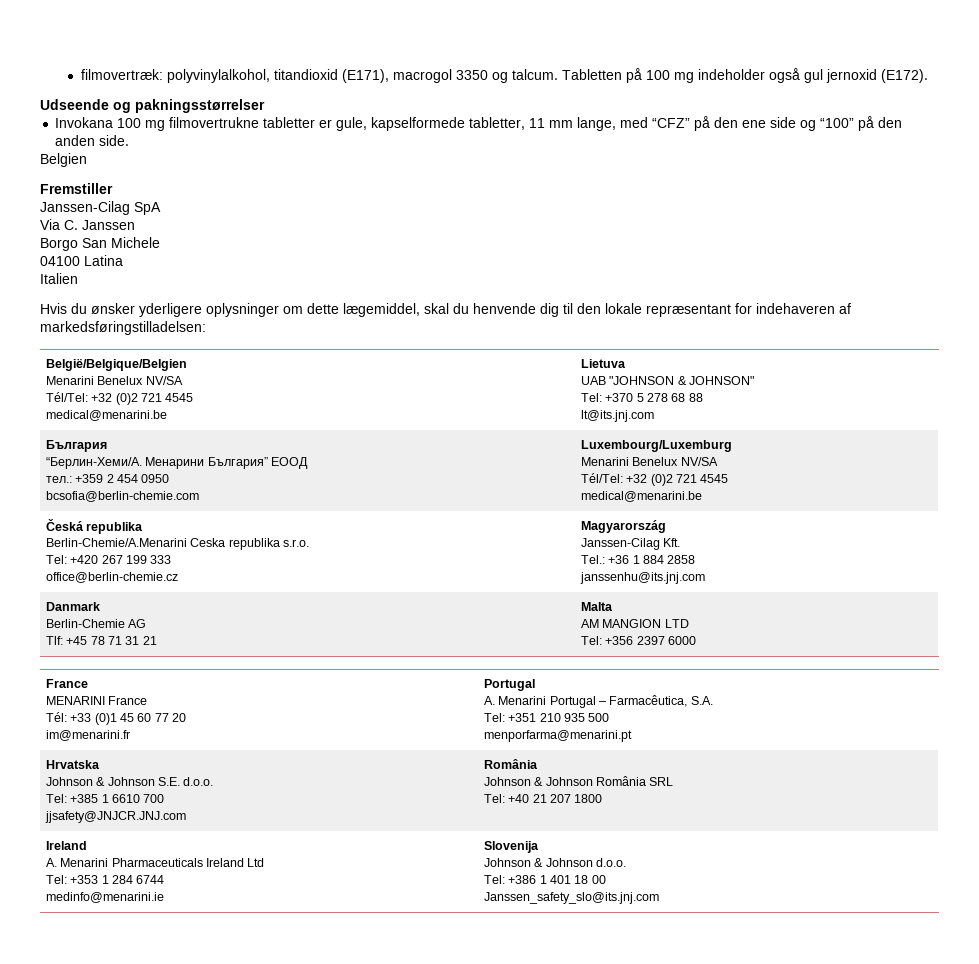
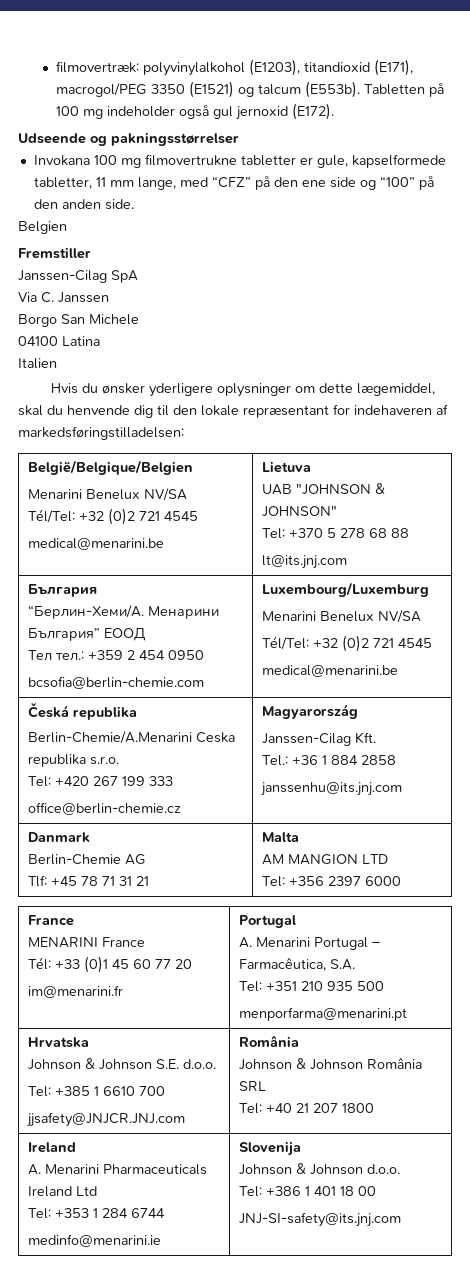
- filmovertræk: polyvinylalkohol, titandioxid (E171), macrogol 3350 og talcum.
+ filmovertræk: polyvinylalkohol (E1203), titandioxid (E171), macrogol/PEG 3350 (E1521) og talcum (E553b).
  България
  “Берлин-Хеми/А. Менарини България” EООД
- тел.: +359 2 454 0950
+ Тел тел.: +359 2 454 0950
  Hrvatska
  Johnson & Johnson S.E. d.o.o.
  Tel: +385 1 6610 700
  jjsafety@JNJCR.JNJ.com | România
  Johnson & Johnson România SRL
  Tel: +40 21 207 1800
  Ireland
  A. Menarini Pharmaceuticals Ireland Ltd
  Tel: +353 1 284 6744
  medinfo@menarini.ie | Slovenija
  Johnson & Johnson d.o.o.
  Tel: +386 1 401 18 00
- Janssen_safety_slo@its.jnj.com
+ JNJ-SI-safety@its.jnj.com

